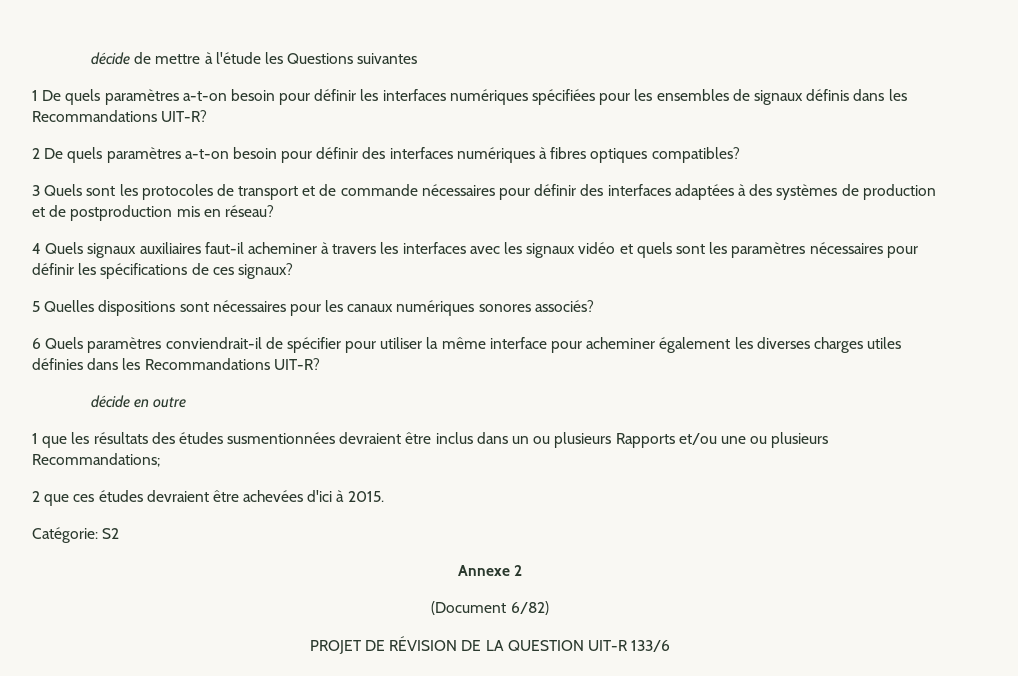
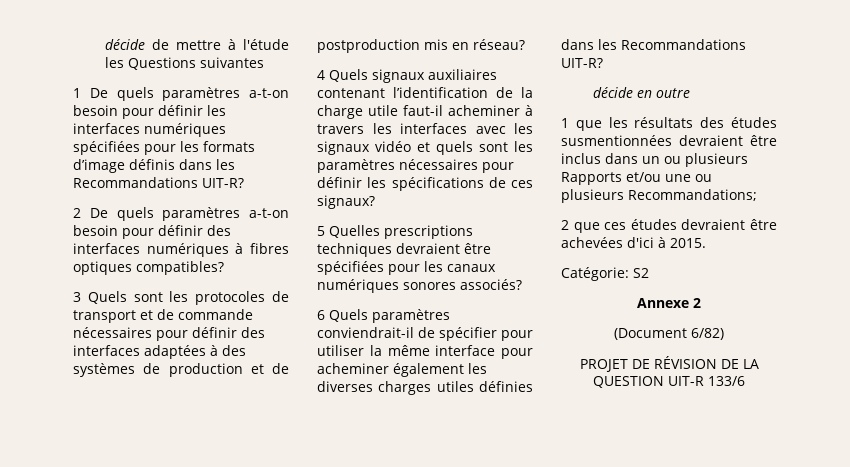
- 1 De quels paramètres a-t-on besoin pour définir les interfaces numériques spécifiées pour les ensembles de signaux définis dans les Recommandations UIT-R?
+ 1 De quels paramètres a-t-on besoin pour définir les interfaces numériques spécifiées pour les formats d’image définis dans les Recommandations UIT-R?
- 4 Quels signaux auxiliaires faut-il acheminer à travers les interfaces avec les signaux vidéo et quels sont les paramètres nécessaires pour définir les spécifications de ces signaux?
+ 4 Quels signaux auxiliaires contenant l’identification de la charge utile faut-il acheminer à travers les interfaces avec les signaux vidéo et quels sont les paramètres nécessaires pour définir les spécifications de ces signaux?
- 5 Quelles dispositions sont nécessaires pour les canaux numériques sonores associés?
+ 5 Quelles prescriptions techniques devraient être spécifiées pour les canaux numériques sonores associés?

